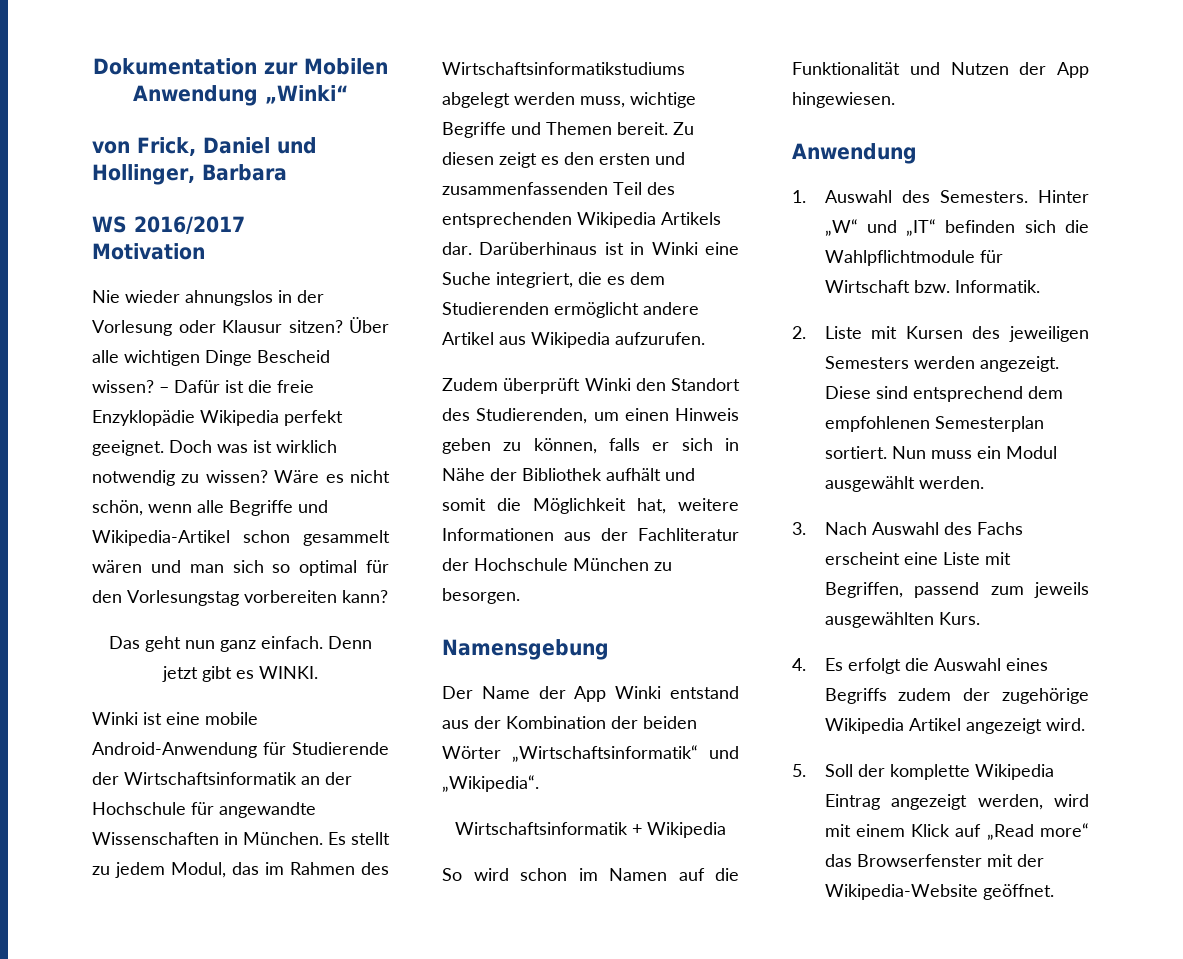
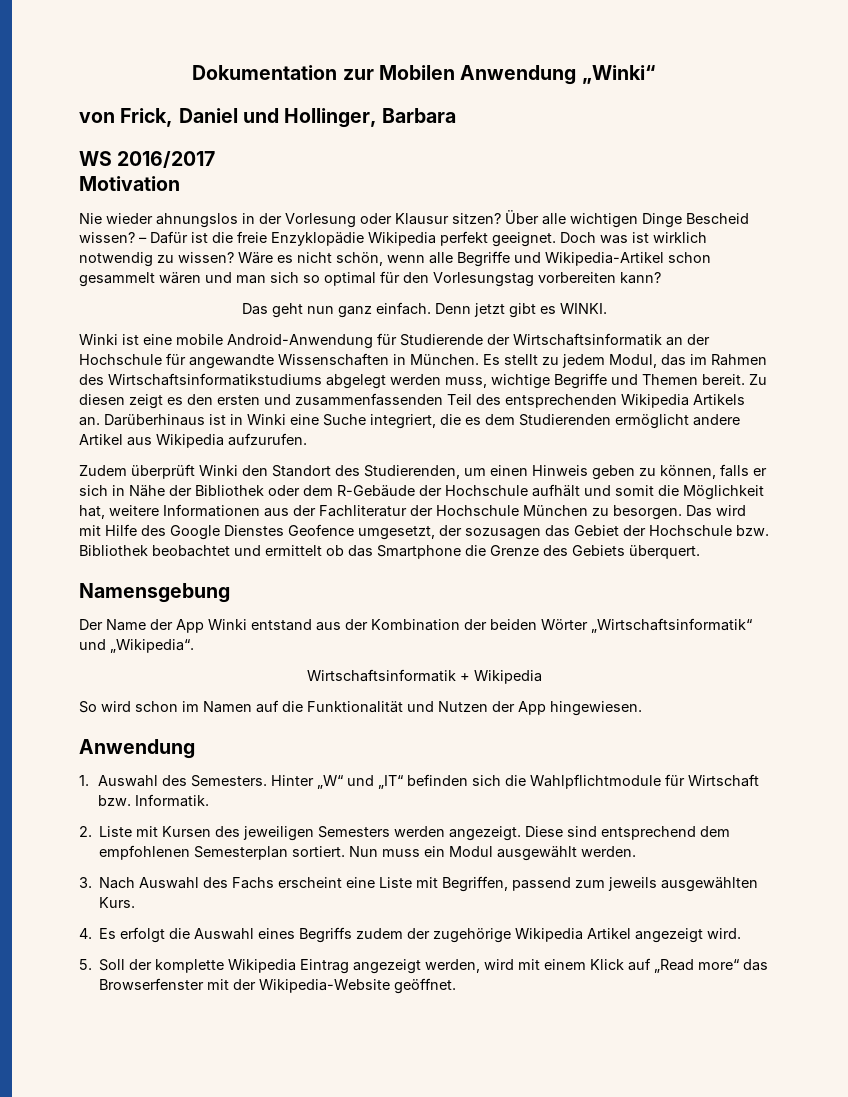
- Zu diesen zeigt es den ersten und zusammenfassenden Teil des entsprechenden Wikipedia Artikels dar.
+ Zu diesen zeigt es den ersten und zusammenfassenden Teil des entsprechenden Wikipedia Artikels an.
- Zudem überprüft Winki den Standort des Studierenden, um einen Hinweis geben zu können, falls er sich in Nähe der Bibliothek aufhält und somit die Möglichkeit hat, weitere Informationen aus der Fachliteratur der Hochschule München zu besorgen.
+ Zudem überprüft Winki den Standort des Studierenden, um einen Hinweis geben zu können, falls er sich in Nähe der Bibliothek oder dem R-Gebäude der Hochschule aufhält und somit die Möglichkeit hat, weitere Informationen aus der Fachliteratur der Hochschule München zu besorgen. Das wird mit Hilfe des Google Dienstes Geofence umgesetzt, der sozusagen das Gebiet der Hochschule bzw. Bibliothek beobachtet und ermittelt ob das Smartphone die Grenze des Gebiets überquert.

